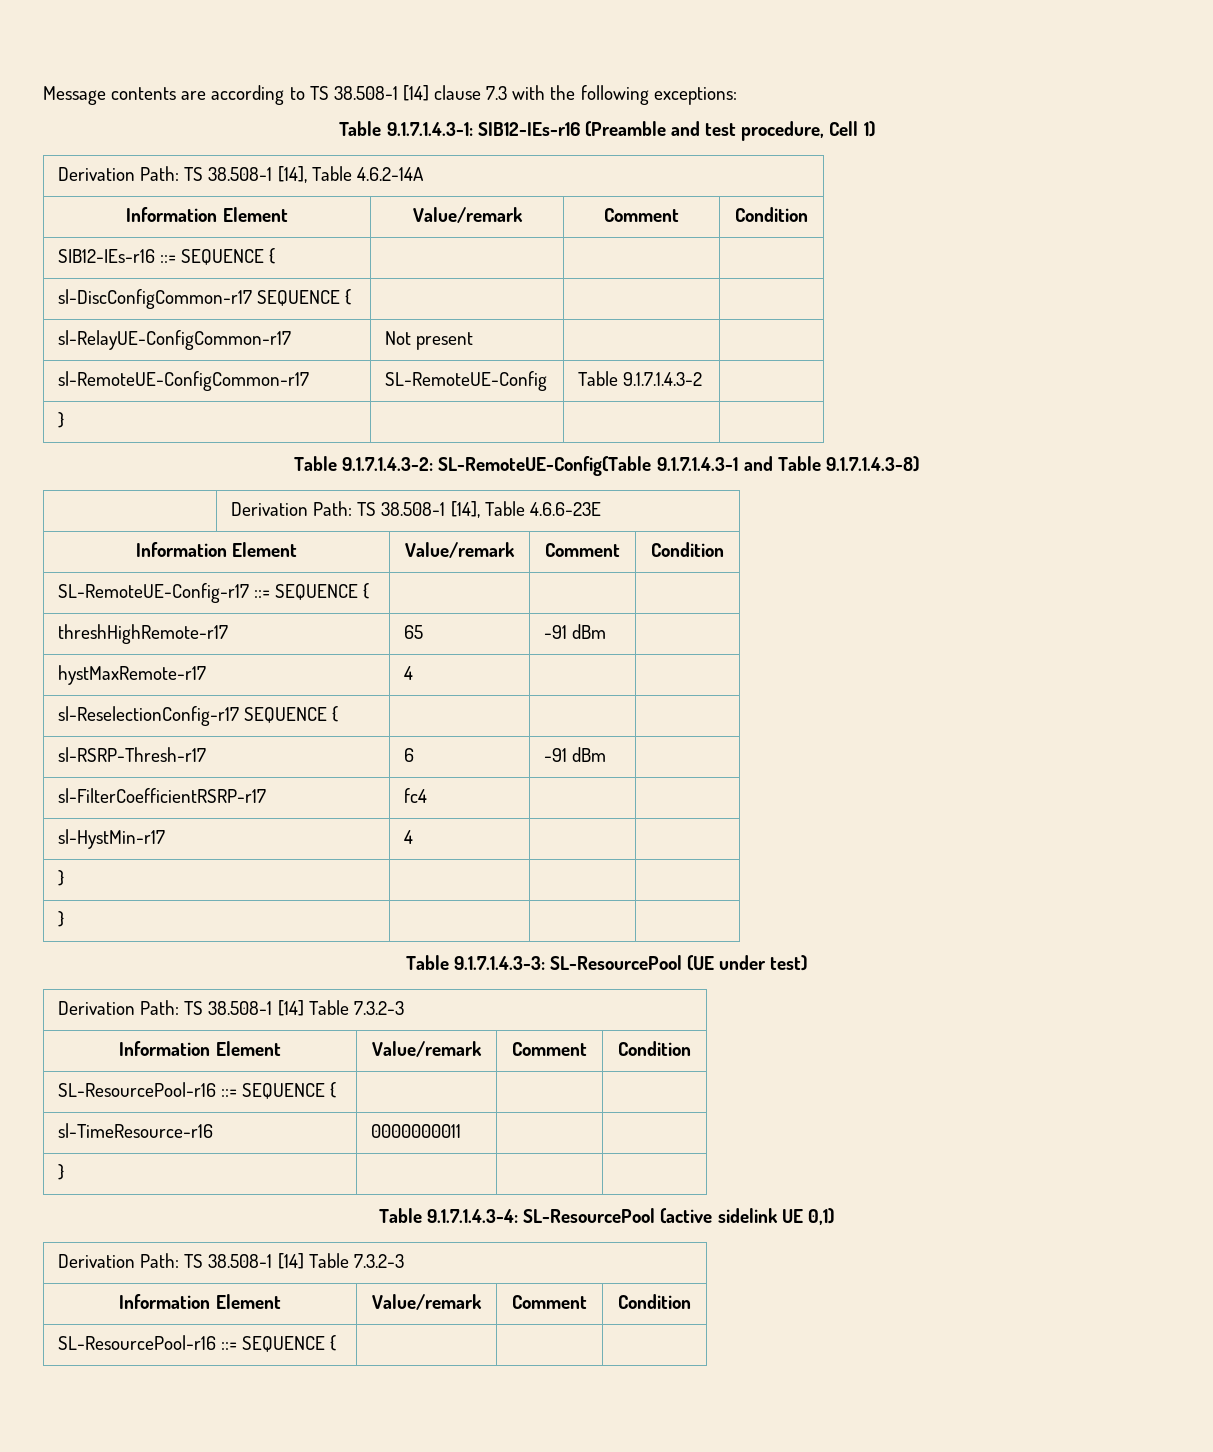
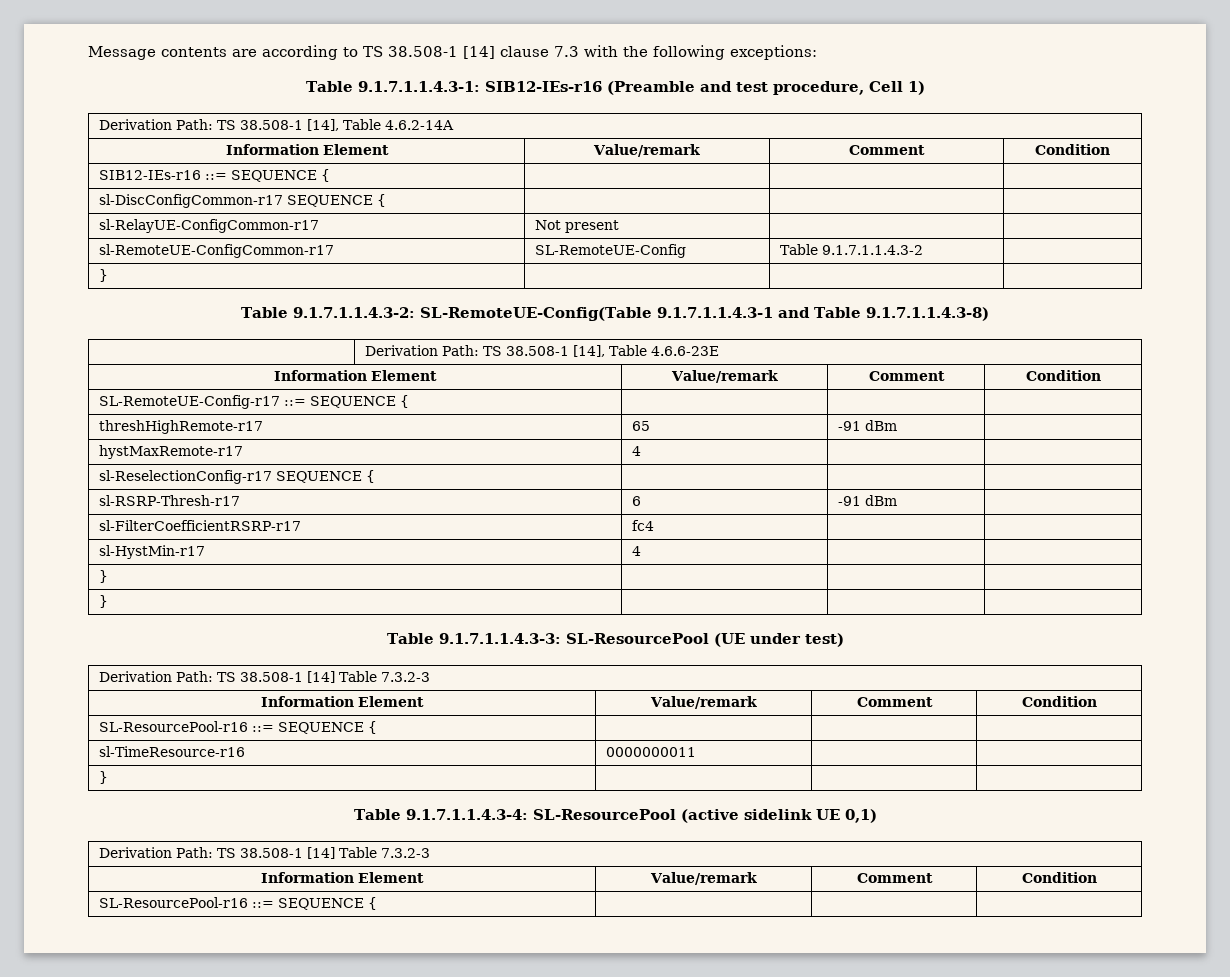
- Table 9.1.7.1.4.3-1: SIB12-IEs-r16 (Preamble and test procedure, Cell 1)
+ Table 9.1.7.1.1.4.3-1: SIB12-IEs-r16 (Preamble and test procedure, Cell 1)
- sl-RemoteUE-ConfigCommon-r17 | SL-RemoteUE-Config | Table 9.1.7.1.4.3-2 |
+ sl-RemoteUE-ConfigCommon-r17 | SL-RemoteUE-Config | Table 9.1.7.1.1.4.3-2 |
  } | | |
- Table 9.1.7.1.4.3-2: SL-RemoteUE-Config(Table 9.1.7.1.4.3-1 and Table 9.1.7.1.4.3-8)
+ Table 9.1.7.1.1.4.3-2: SL-RemoteUE-Config(Table 9.1.7.1.1.4.3-1 and Table 9.1.7.1.1.4.3-8)
- Table 9.1.7.1.4.3-3: SL-ResourcePool (UE under test)
+ Table 9.1.7.1.1.4.3-3: SL-ResourcePool (UE under test)
- Table 9.1.7.1.4.3-4: SL-ResourcePool (active sidelink UE 0,1)
+ Table 9.1.7.1.1.4.3-4: SL-ResourcePool (active sidelink UE 0,1)

